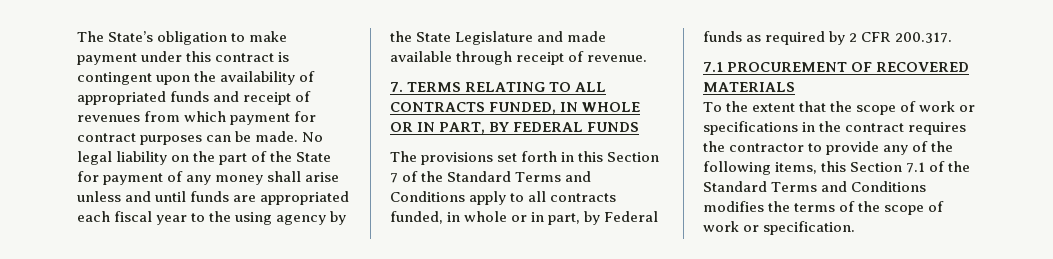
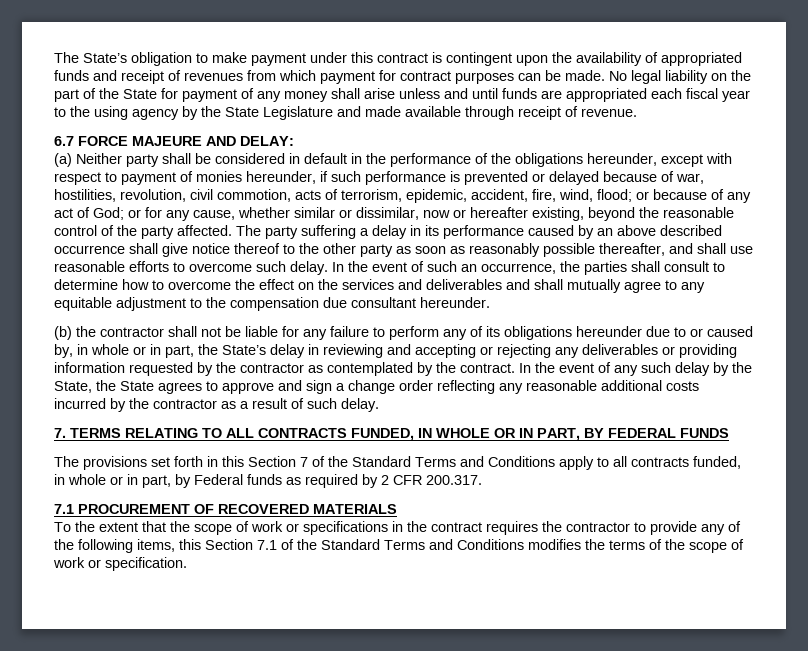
+ 6.7 FORCE MAJEURE AND DELAY:
+ (a) Neither party shall be considered in default in the performance of the obligations hereunder, except with respect to payment of monies hereunder, if such performance is prevented or delayed because of war, hostilities, revolution, civil commotion, acts of terrorism, epidemic, accident, fire, wind, flood; or because of any act of God; or for any cause, whether similar or dissimilar, now or hereafter existing, beyond the reasonable control of the party affected. The party suffering a delay in its performance caused by an above described occurrence shall give notice thereof to the other party as soon as reasonably possible thereafter, and shall use reasonable efforts to overcome such delay. In the event of such an occurrence, the parties shall consult to determine how to overcome the effect on the services and deliverables and shall mutually agree to any equitable adjustment to the compensation due consultant hereunder.
+ (b) the contractor shall not be liable for any failure to perform any of its obligations hereunder due to or caused by, in whole or in part, the State’s delay in reviewing and accepting or rejecting any deliverables or providing information requested by the contractor as contemplated by the contract. In the event of any such delay by the State, the State agrees to approve and sign a change order reflecting any reasonable additional costs incurred by the contractor as a result of such delay.

